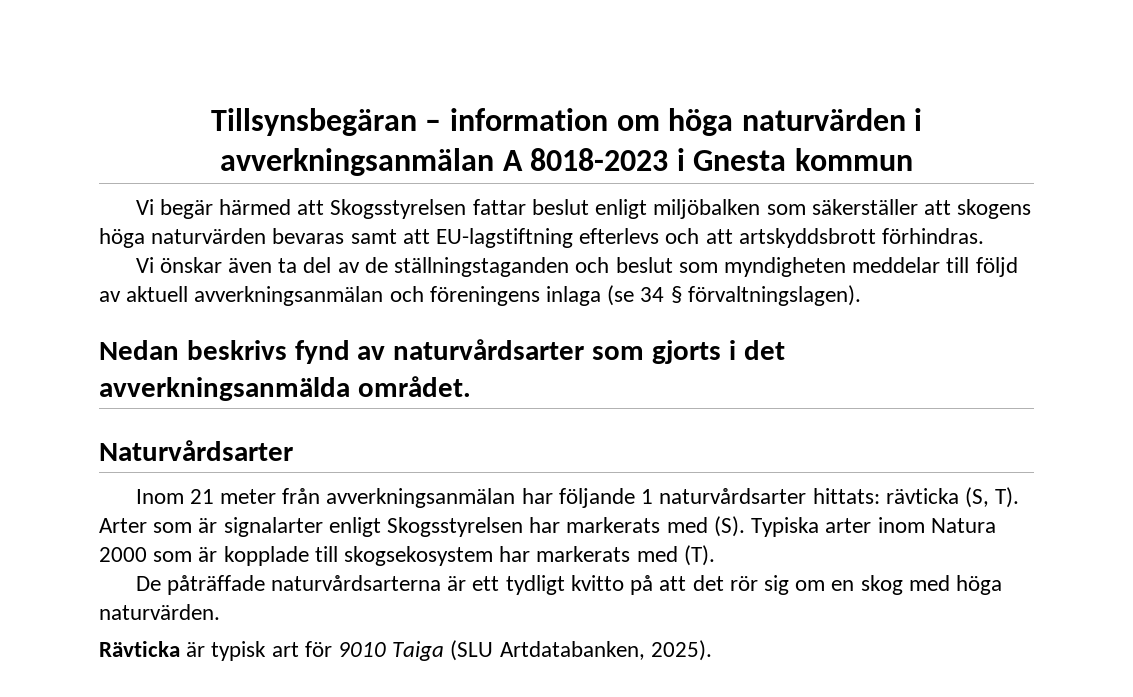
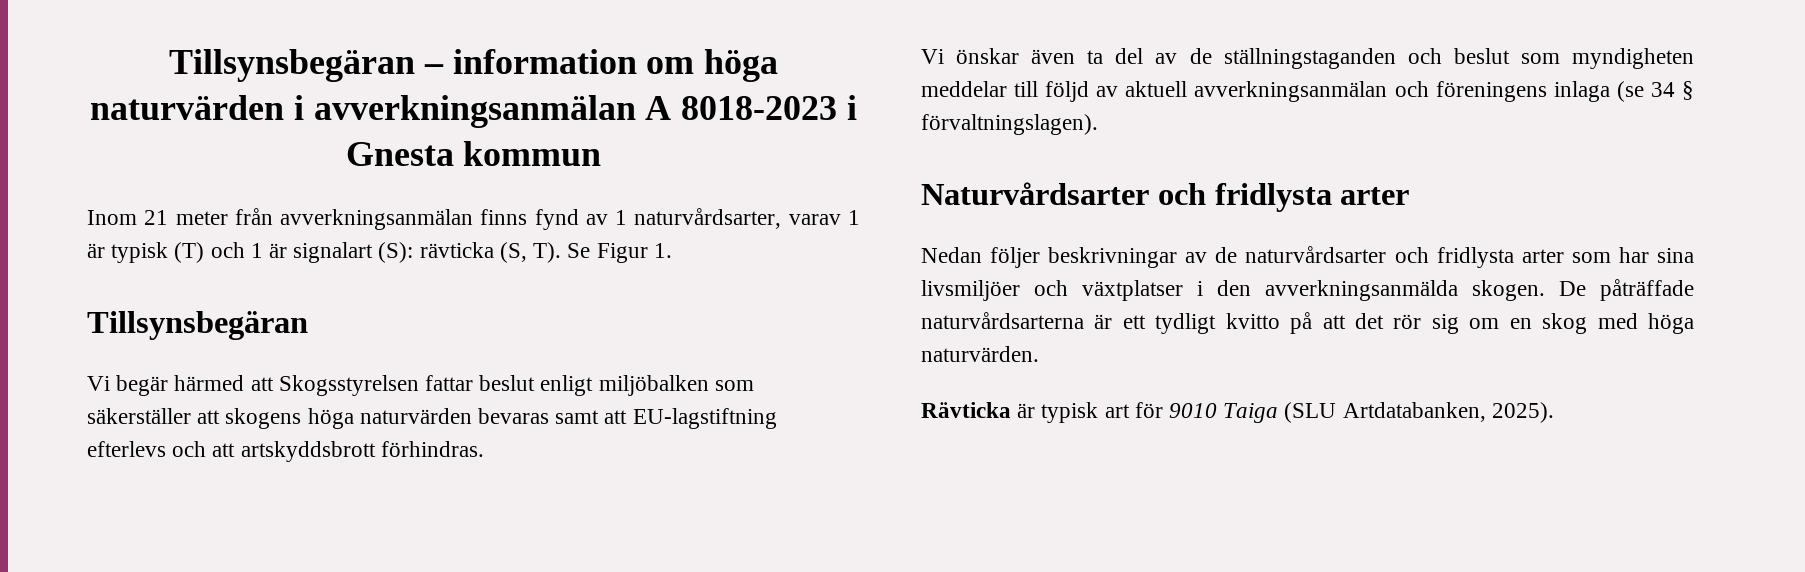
+ Inom 21 meter från avverkningsanmälan finns fynd av 1 naturvårdsarter, varav 1 är typisk (T) och 1 är signalart (S): rävticka (S, T). Se Figur 1.
+ Tillsynsbegäran
- Nedan beskrivs fynd av naturvårdsarter som gjorts i det avverkningsanmälda området.
- Naturvårdsarter
- Inom 21 meter från avverkningsanmälan har följande 1 naturvårdsarter hittats: rävticka (S, T). Arter som är signalarter enligt Skogsstyrelsen har markerats med (S). Typiska arter inom Natura 2000 som är kopplade till skogsekosystem har markerats med (T).
- De påträffade naturvårdsarterna är ett tydligt kvitto på att det rör sig om en skog med höga naturvärden.
+ Naturvårdsarter och fridlysta arter
+ Nedan följer beskrivningar av de naturvårdsarter och fridlysta arter som har sina livsmiljöer och växtplatser i den avverkningsanmälda skogen. De påträffade naturvårdsarterna är ett tydligt kvitto på att det rör sig om en skog med höga naturvärden.

